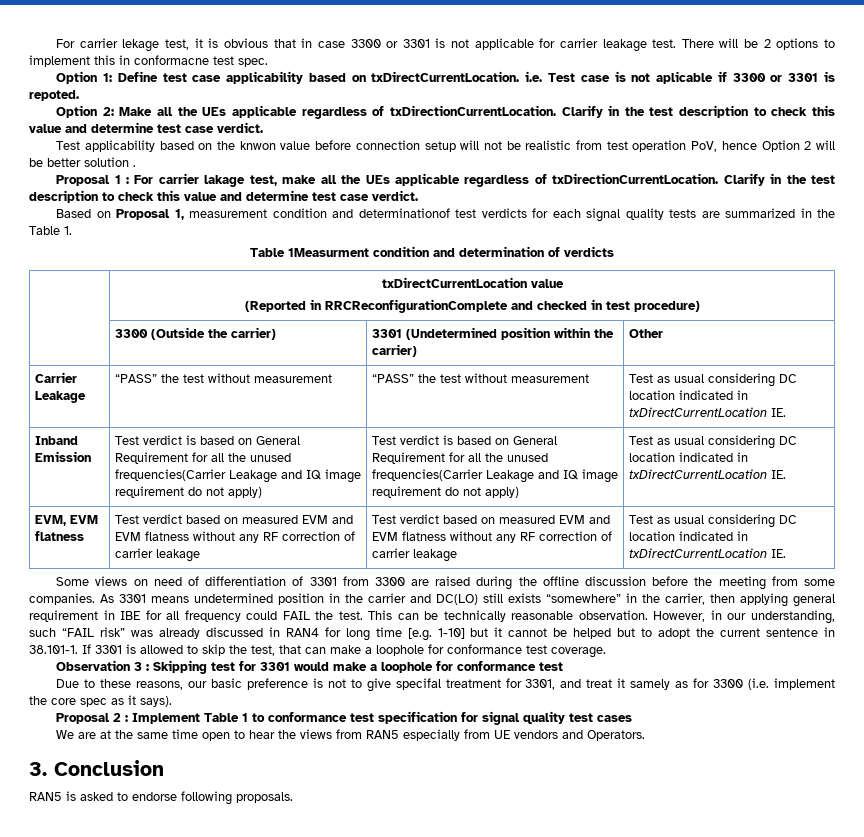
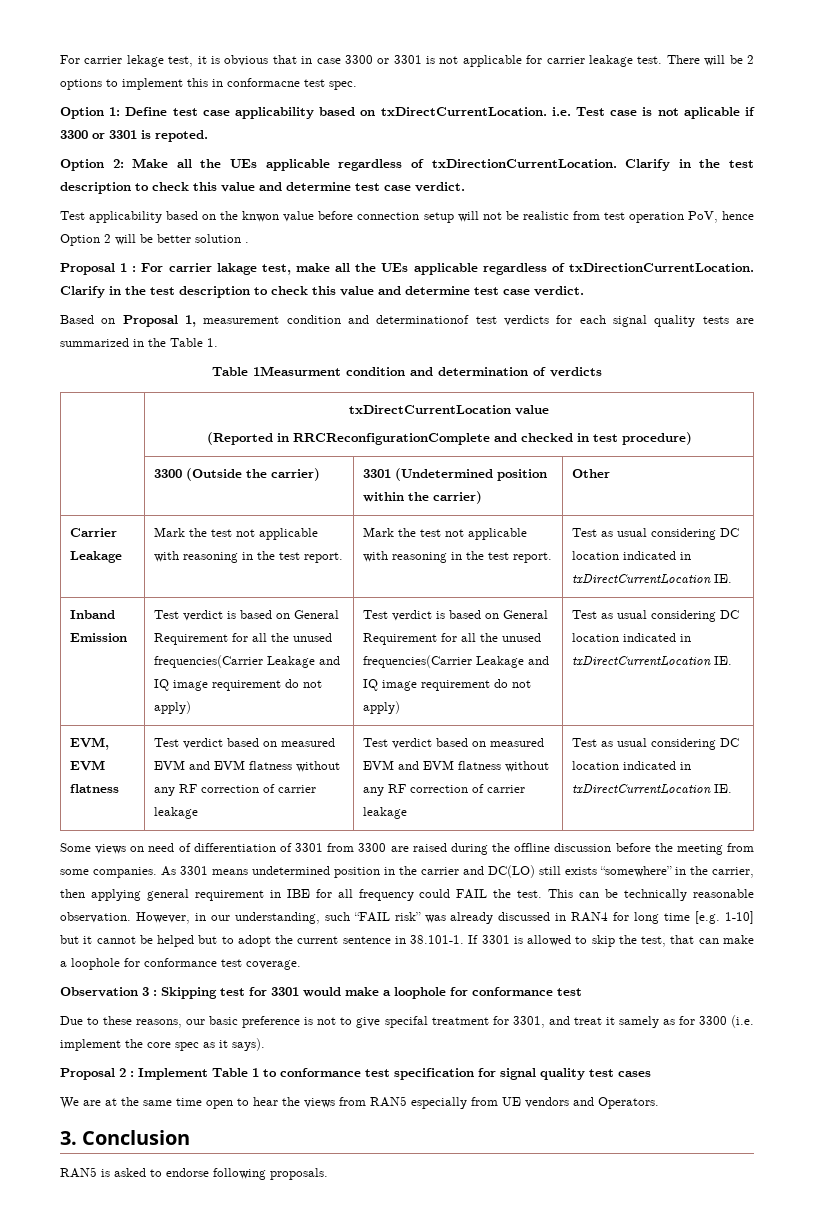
- Carrier Leakage | “PASS” the test without measurement | “PASS” the test without measurement | Test as usual considering DC location indicated in txDirectCurrentLocation IE.
+ Carrier Leakage | Mark the test not applicable with reasoning in the test report. | Mark the test not applicable with reasoning in the test report. | Test as usual considering DC location indicated in txDirectCurrentLocation IE.

